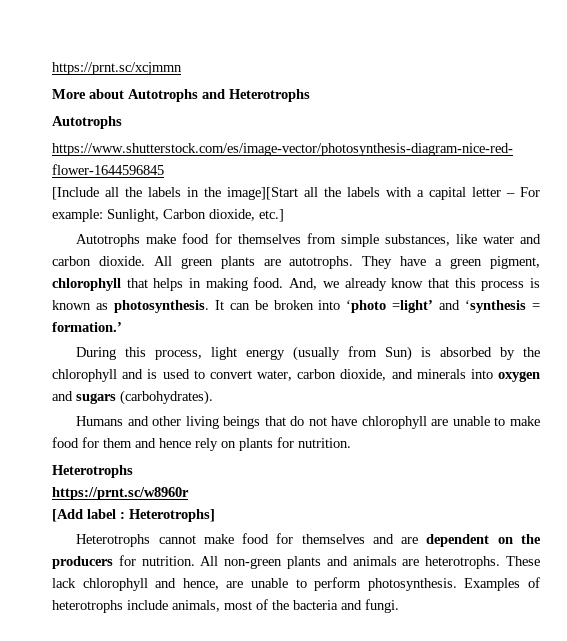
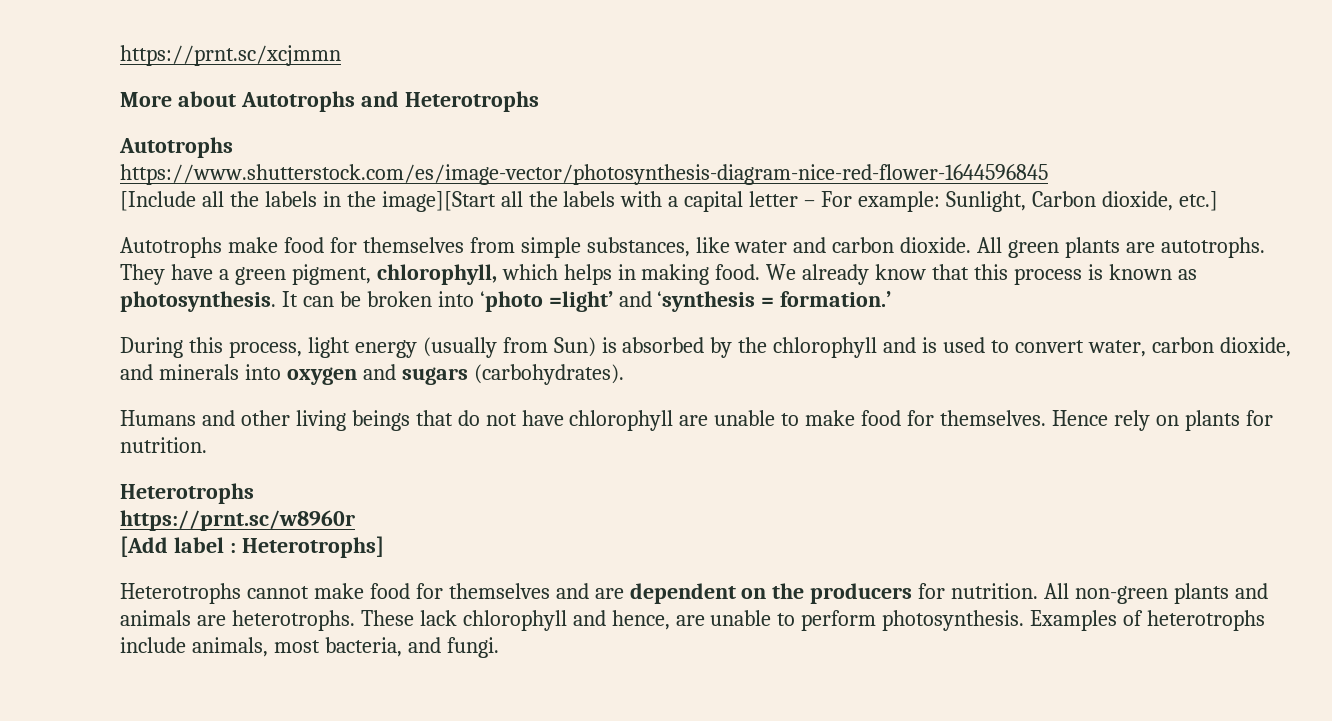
- They have a green pigment, chlorophyll that helps in making food.
+ They have a green pigment, chlorophyll, which helps in making food.
- And, we already know that this process is known as photosynthesis.
+ We already know that this process is known as photosynthesis.
- Humans and other living beings that do not have chlorophyll are unable to make food for them and hence rely on plants for nutrition.
+ Humans and other living beings that do not have chlorophyll are unable to make food for themselves. Hence rely on plants for nutrition.
- Examples of heterotrophs include animals, most of the bacteria and fungi.
+ Examples of heterotrophs include animals, most bacteria, and fungi.

